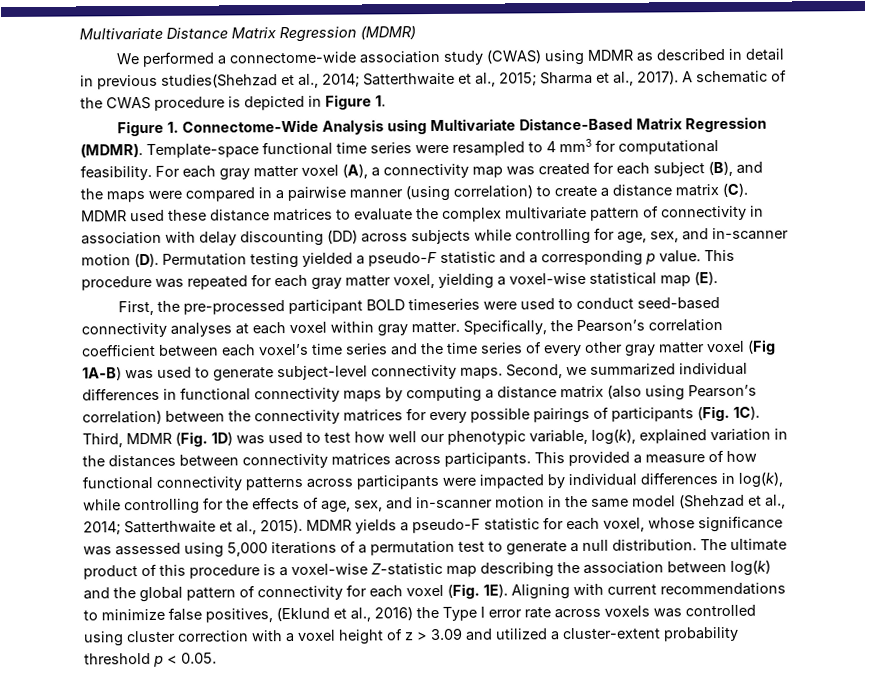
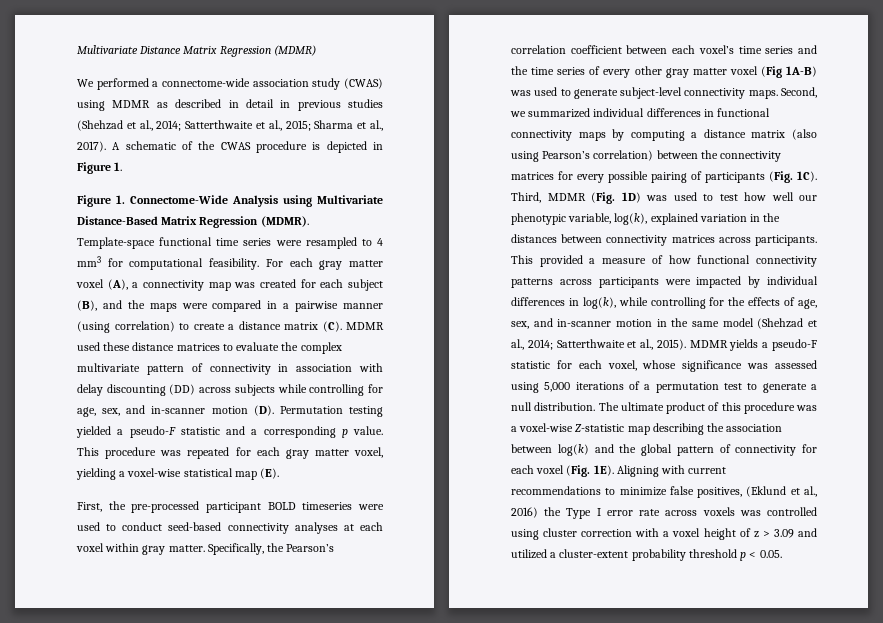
- We performed a connectome-wide association study (CWAS) using MDMR as described in detail in previous studies(Shehzad et al., 2014; Satterthwaite et al., 2015; Sharma et al., 2017).
+ We performed a connectome-wide association study (CWAS) using MDMR as described in detail in previous studies (Shehzad et al., 2014; Satterthwaite et al., 2015; Sharma et al., 2017).
- Second, we summarized individual differences in functional connectivity maps by computing a distance matrix (also using Pearson’s correlation) between the connectivity matrices for every possible pairings of participants (Fig. 1C).
+ Second, we summarized individual differences in functional connectivity maps by computing a distance matrix (also using Pearson’s correlation) between the connectivity matrices for every possible pairing of participants (Fig. 1C).
- The ultimate product of this procedure is a voxel-wise Z-statistic map describing the association between log(k) and the global pattern of connectivity for each voxel (Fig. 1E).
+ The ultimate product of this procedure was a voxel-wise Z-statistic map describing the association between log(k) and the global pattern of connectivity for each voxel (Fig. 1E).

